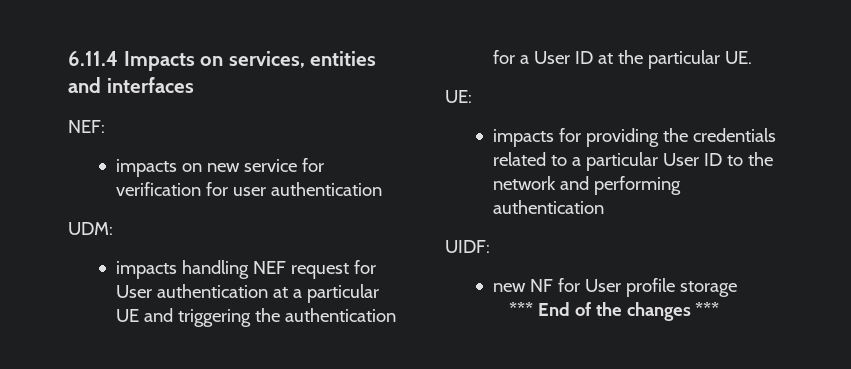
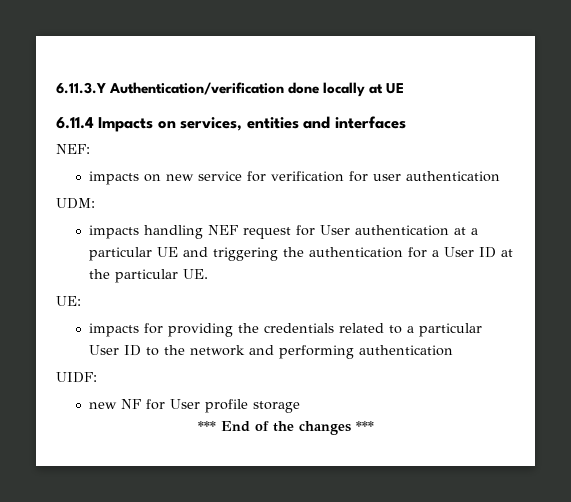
+ 6.11.3.Y Authentication/verification done locally at UE

